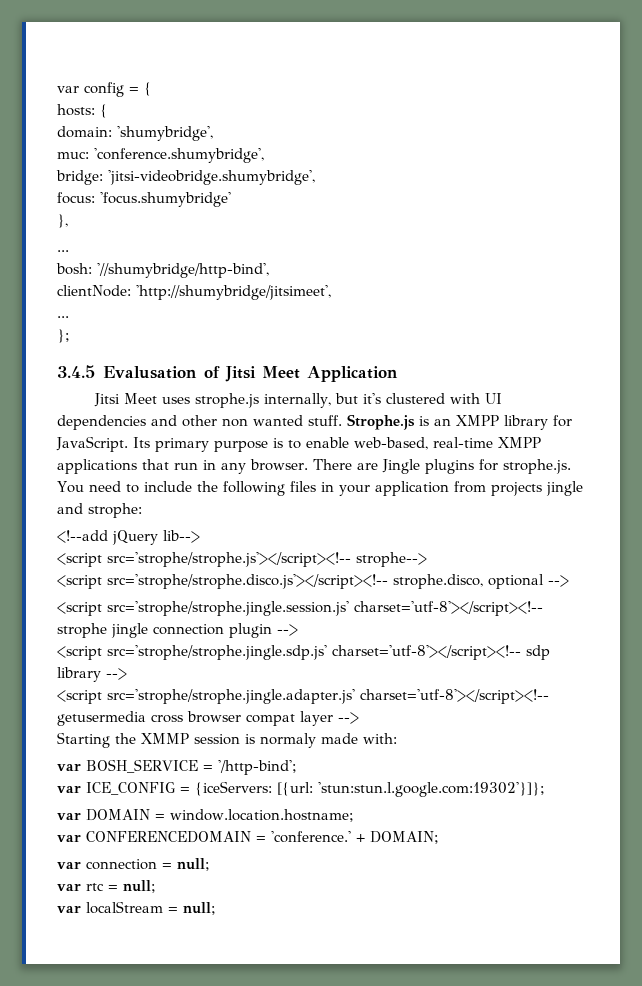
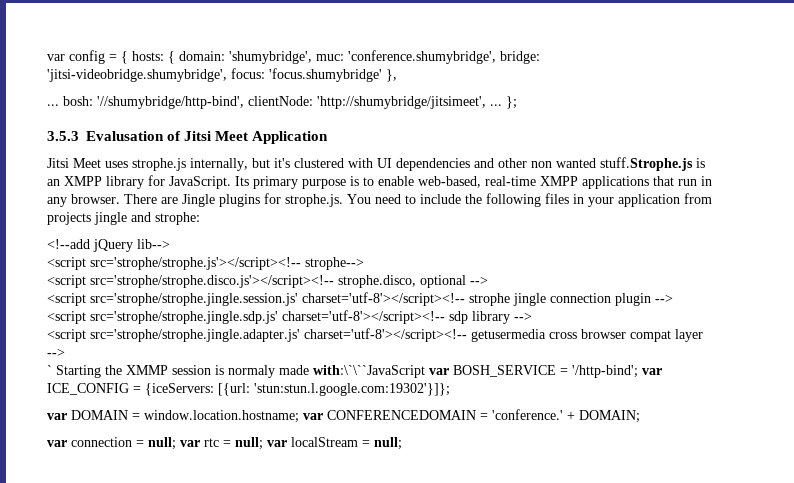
- var config = {
- hosts: {
- domain: 'shumybridge',
- muc: 'conference.shumybridge',
- bridge: 'jitsi-videobridge.shumybridge',
- focus: 'focus.shumybridge'
- },
- ...
- bosh: '//shumybridge/http-bind',
- clientNode: 'http://shumybridge/jitsimeet',
- ...
- };
+ var config = { hosts: { domain: 'shumybridge', muc: 'conference.shumybridge', bridge: 'jitsi-videobridge.shumybridge', focus: 'focus.shumybridge' },
+ ... bosh: '//shumybridge/http-bind', clientNode: 'http://shumybridge/jitsimeet', ... };
- 3.4.5 Evalusation of Jitsi Meet Application
+ 3.5.3 Evalusation of Jitsi Meet Application
- Jitsi Meet uses strophe.js internally, but it's clustered with UI dependencies and other non wanted stuff. Strophe.js is an XMPP library for JavaScript.
+ Jitsi Meet uses strophe.js internally, but it's clustered with UI dependencies and other non wanted stuff.Strophe.js is an XMPP library for JavaScript.
- Starting the XMMP session is normaly made with:
- var BOSH_SERVICE = '/http-bind';
- var ICE_CONFIG = {iceServers: [{url: 'stun:stun.l.google.com:19302'}]};
+ ` Starting the XMMP session is normaly made with:\`\``JavaScript var BOSH_SERVICE = '/http-bind'; var ICE_CONFIG = {iceServers: [{url: 'stun:stun.l.google.com:19302'}]};
- var DOMAIN = window.location.hostname;
- var CONFERENCEDOMAIN = 'conference.'
+ var DOMAIN = window.location.hostname; var CONFERENCEDOMAIN = 'conference.'
- var connection = null;
- var rtc = null;
- var localStream = null;
+ var connection = null; var rtc = null; var localStream = null;

